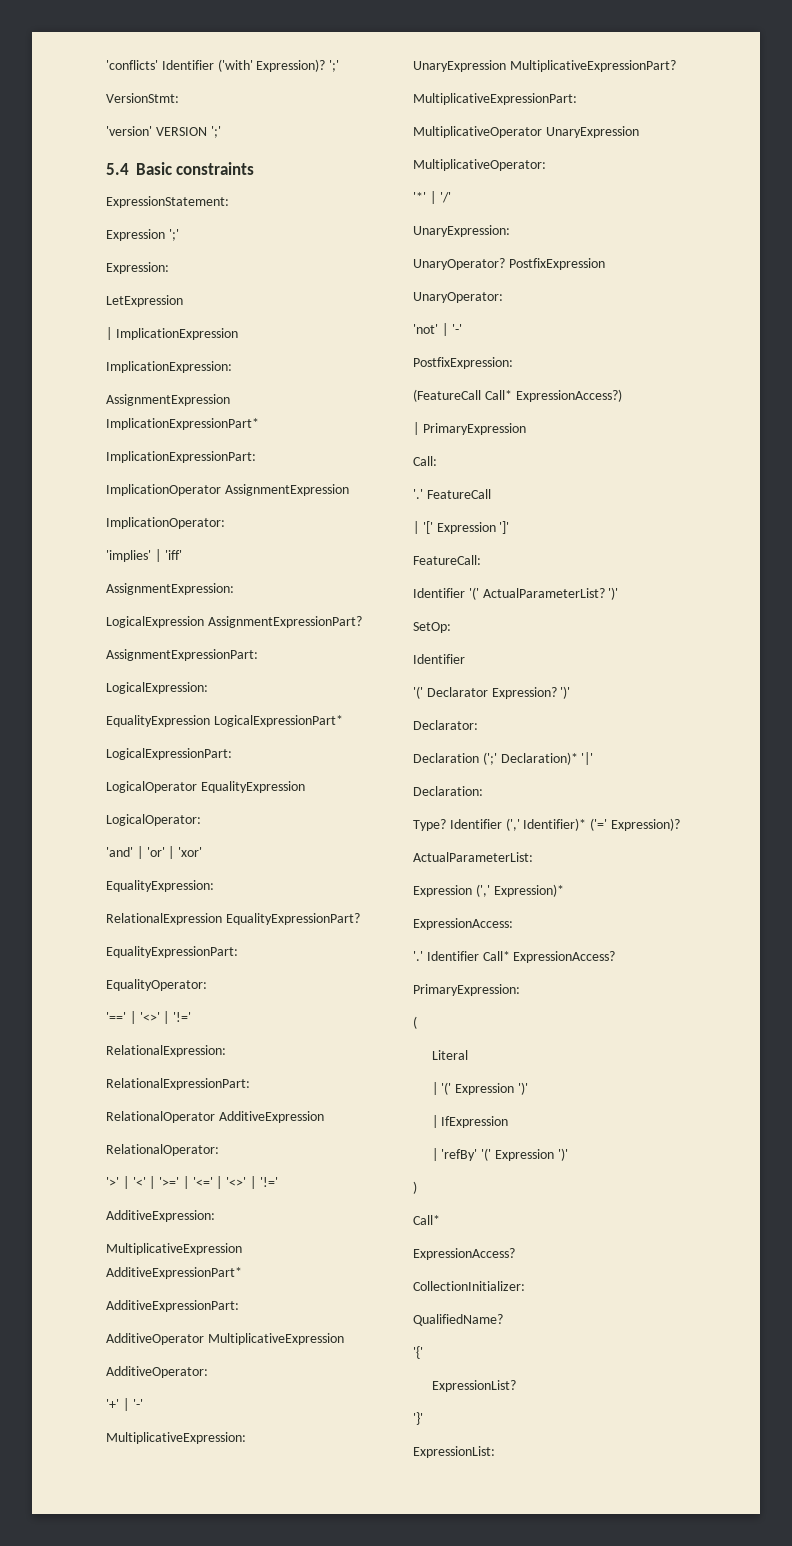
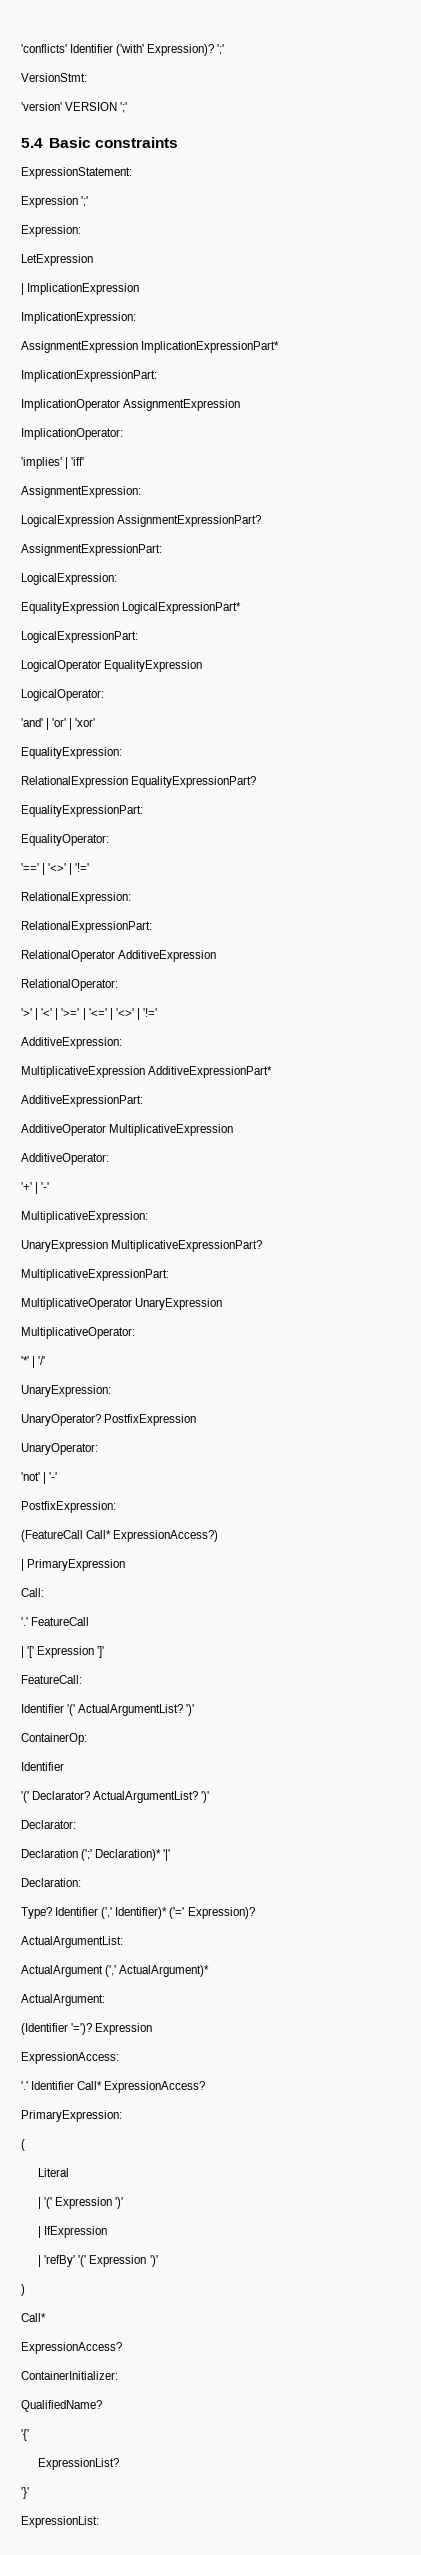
- Identifier '(' ActualParameterList? ')'
- SetOp:
+ Identifier '(' ActualArgumentList? ')'
+ ContainerOp:
- '(' Declarator Expression?
+ '(' Declarator? ActualArgumentList?
- ActualParameterList:
- Expression (',' Expression)*
+ ActualArgumentList:
+ ActualArgument (',' ActualArgument)*
+ ActualArgument:
+ (Identifier '=')? Expression
- CollectionInitializer:
+ ContainerInitializer:

